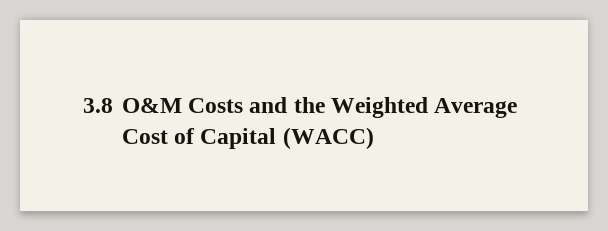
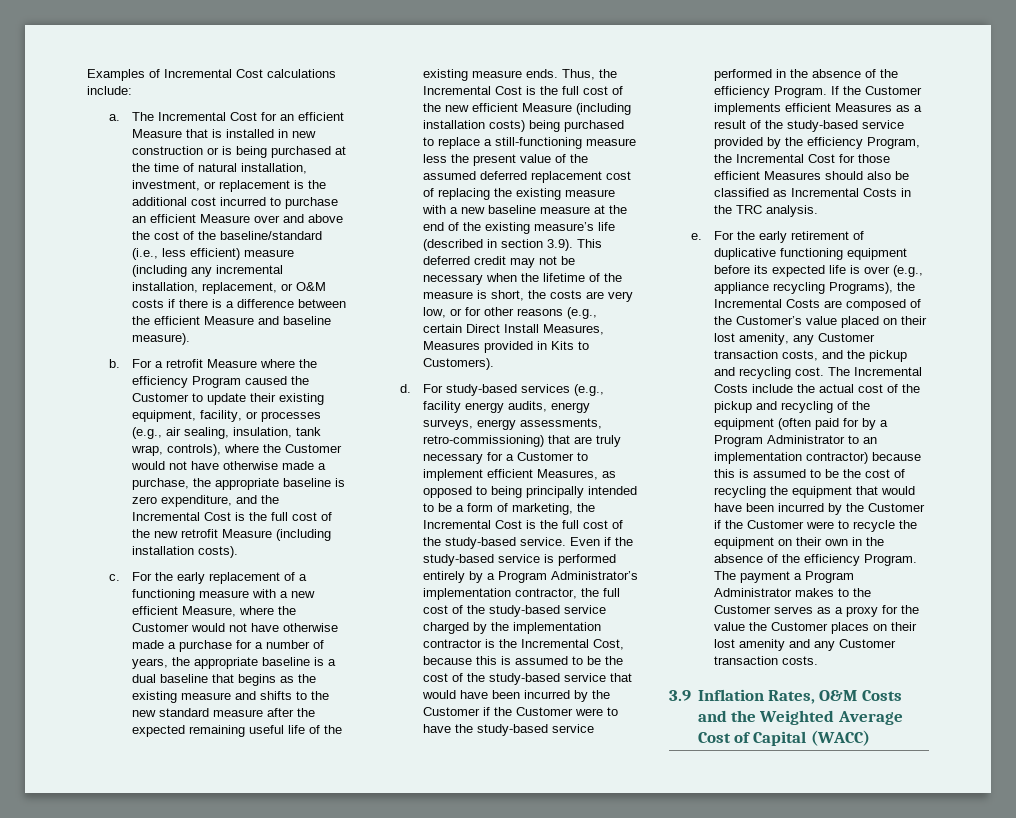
- 3.8 O&M Costs and the Weighted Average Cost of Capital (WACC)
+ Examples of Incremental Cost calculations include:
+ a. The Incremental Cost for an efficient Measure that is installed in new construction or is being purchased at the time of natural installation, investment, or replacement is the additional cost incurred to purchase an efficient Measure over and above the cost of the baseline/standard (i.e., less efficient) measure (including any incremental installation, replacement, or O&M costs if there is a difference between the efficient Measure and baseline measure).
+ b. For a retrofit Measure where the efficiency Program caused the Customer to update their existing equipment, facility, or processes (e.g., air sealing, insulation, tank wrap, controls), where the Customer would not have otherwise made a purchase, the appropriate baseline is zero expenditure, and the Incremental Cost is the full cost of the new retrofit Measure (including installation costs).
+ c. For the early replacement of a functioning measure with a new efficient Measure, where the Customer would not have otherwise made a purchase for a number of years, the appropriate baseline is a dual baseline that begins as the existing measure and shifts to the new standard measure after the expected remaining useful life of the existing measure ends. Thus, the Incremental Cost is the full cost of the new efficient Measure (including installation costs) being purchased to replace a still-functioning measure less the present value of the assumed deferred replacement cost of replacing the existing measure with a new baseline measure at the end of the existing measure’s life (described in section 3.9). This deferred credit may not be necessary when the lifetime of the measure is short, the costs are very low, or for other reasons (e.g., certain Direct Install Measures, Measures provided in Kits to Customers).
+ d. For study-based services (e.g., facility energy audits, energy surveys, energy assessments, retro-commissioning) that are truly necessary for a Customer to implement efficient Measures, as opposed to being principally intended to be a form of marketing, the Incremental Cost is the full cost of the study-based service. Even if the study-based service is performed entirely by a Program Administrator’s implementation contractor, the full cost of the study-based service charged by the implementation contractor is the Incremental Cost, because this is assumed to be the cost of the study-based service that would have been incurred by the Customer if the Customer were to have the study-based service performed in the absence of the efficiency Program. If the Customer implements efficient Measures as a result of the study-based service provided by the efficiency Program, the Incremental Cost for those efficient Measures should also be classified as Incremental Costs in the TRC analysis.
+ e. For the early retirement of duplicative functioning equipment before its expected life is over (e.g., appliance recycling Programs), the Incremental Costs are composed of the Customer’s value placed on their lost amenity, any Customer transaction costs, and the pickup and recycling cost. The Incremental Costs include the actual cost of the pickup and recycling of the equipment (often paid for by a Program Administrator to an implementation contractor) because this is assumed to be the cost of recycling the equipment that would have been incurred by the Customer if the Customer were to recycle the equipment on their own in the absence of the efficiency Program. The payment a Program Administrator makes to the Customer serves as a proxy for the value the Customer places on their lost amenity and any Customer transaction costs.
+ 3.9 Inflation Rates, O&M Costs and the Weighted Average Cost of Capital (WACC)

